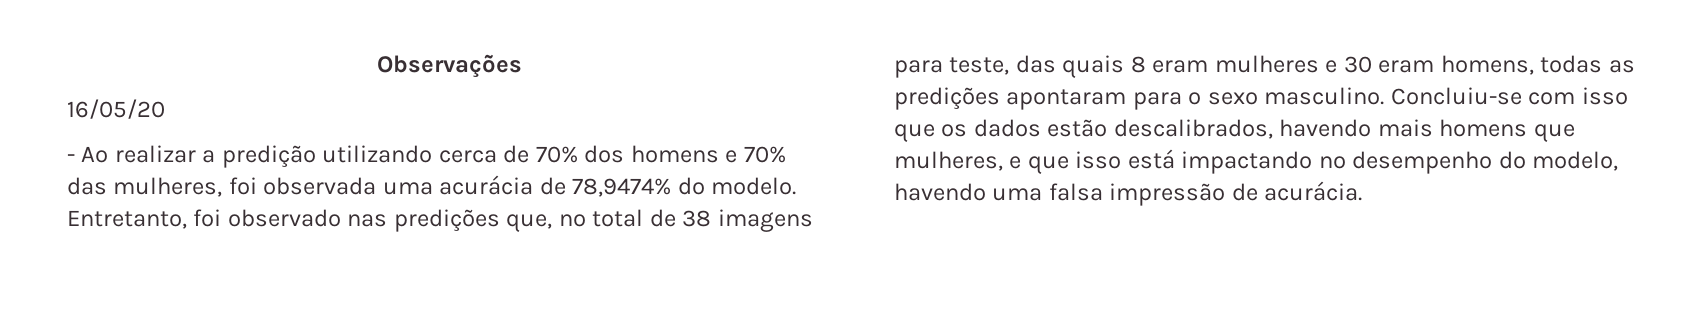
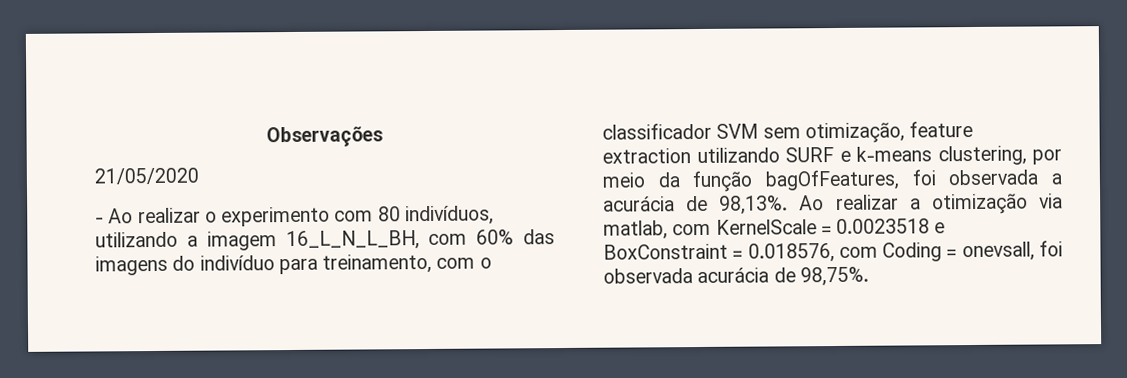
- 16/05/20
+ 21/05/2020
- - Ao realizar a predição utilizando cerca de 70% dos homens e 70% das mulheres, foi observada uma acurácia de 78,9474% do modelo. Entretanto, foi observado nas predições que, no total de 38 imagens para teste, das quais 8 eram mulheres e 30 eram homens, todas as predições apontaram para o sexo masculino. Concluiu-se com isso que os dados estão descalibrados, havendo mais homens que mulheres, e que isso está impactando no desempenho do modelo, havendo uma falsa impressão de acurácia.
+ - Ao realizar o experimento com 80 indivíduos, utilizando a imagem 16_L_N_L_BH, com 60% das imagens do indivíduo para treinamento, com o classificador SVM sem otimização, feature extraction utilizando SURF e k-means clustering, por meio da função bagOfFeatures, foi observada a acurácia de 98,13%. Ao realizar a otimização via matlab, com KernelScale = 0.0023518 e BoxConstraint = 0.018576, com Coding = onevsall, foi observada acurácia de 98,75%.

